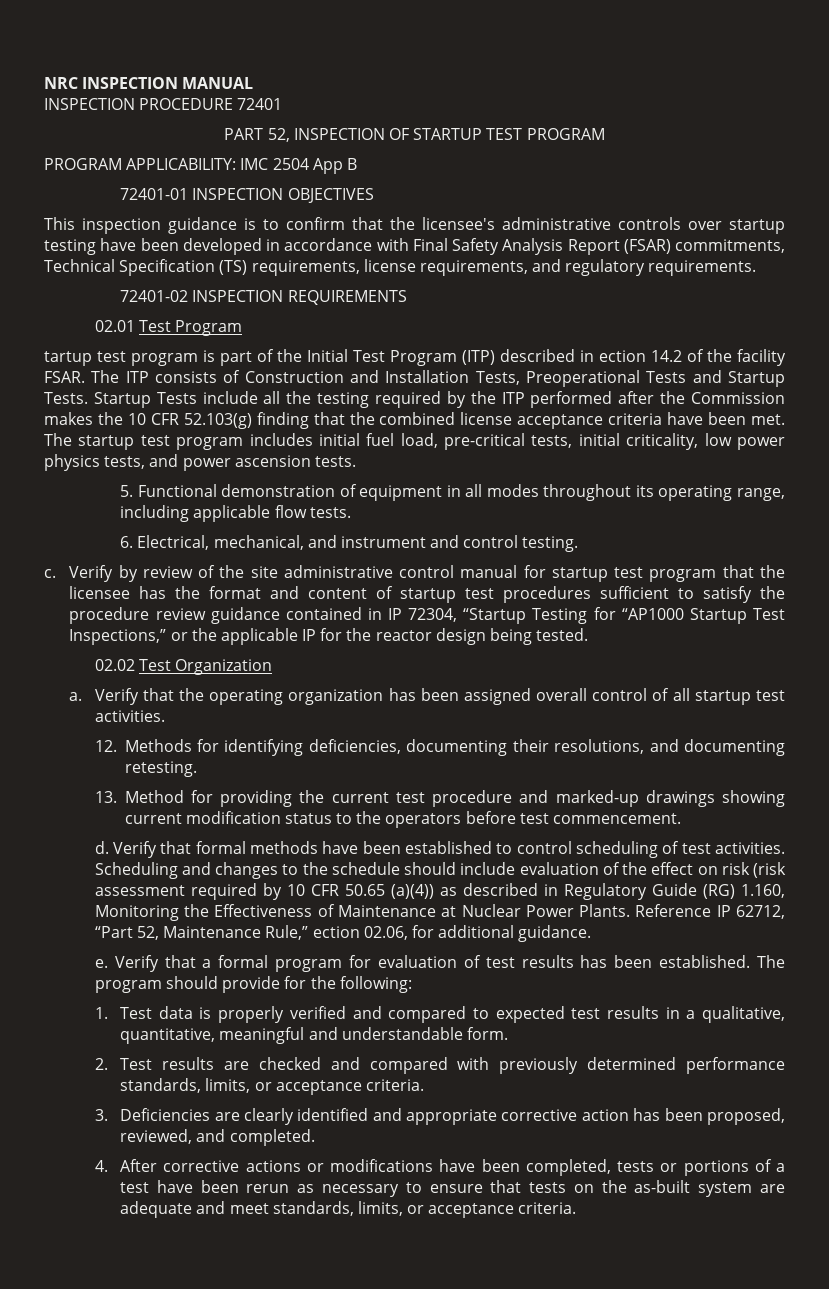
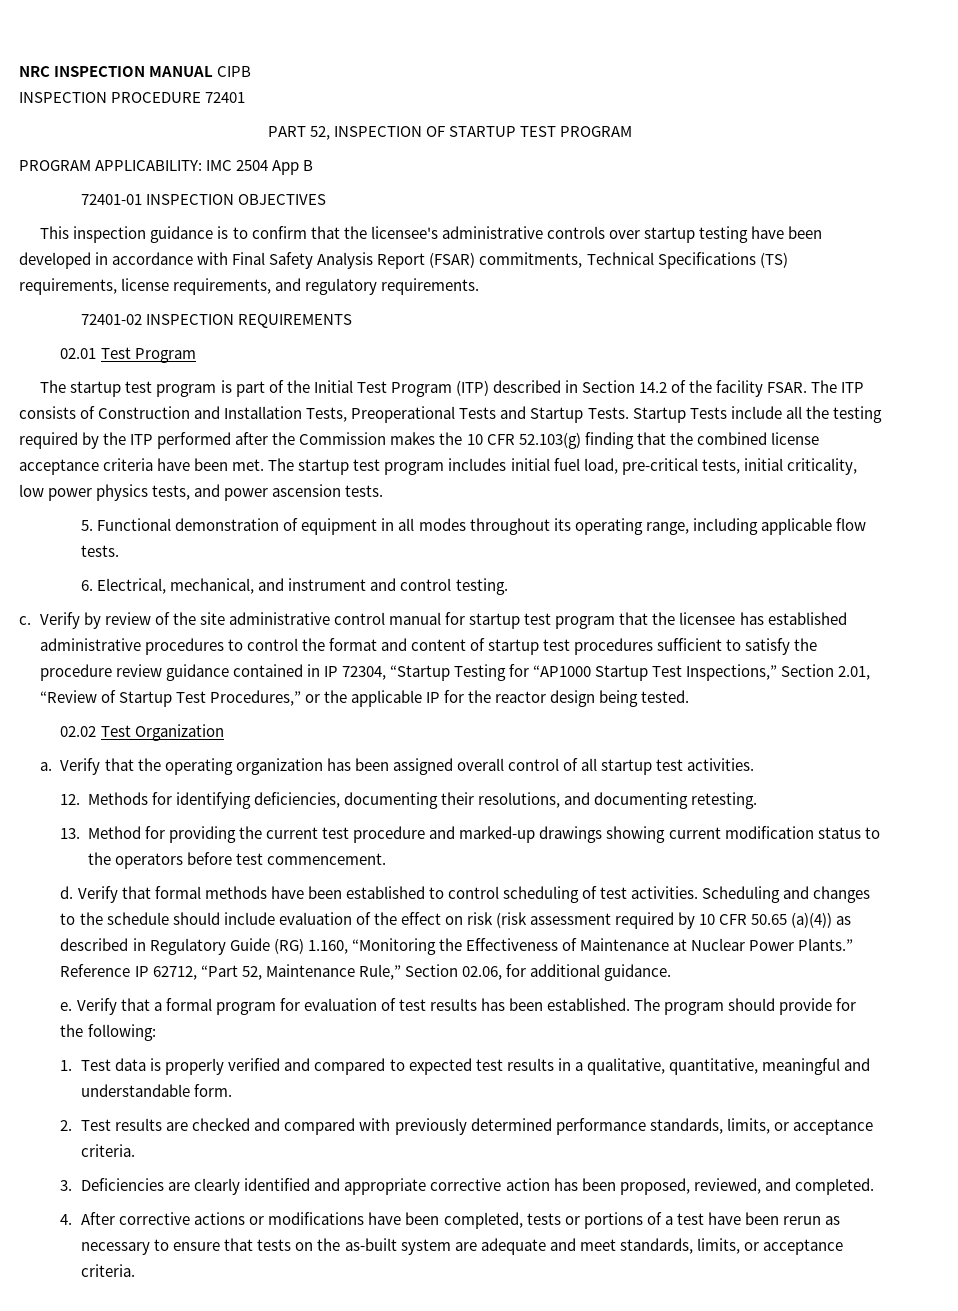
- NRC INSPECTION MANUAL
+ NRC INSPECTION MANUAL CIPB
- This inspection guidance is to confirm that the licensee's administrative controls over startup testing have been developed in accordance with Final Safety Analysis Report (FSAR) commitments, Technical Specification (TS) requirements, license requirements, and regulatory requirements.
+ This inspection guidance is to confirm that the licensee's administrative controls over startup testing have been developed in accordance with Final Safety Analysis Report (FSAR) commitments, Technical Specifications (TS) requirements, license requirements, and regulatory requirements.
- tartup test program is part of the Initial Test Program (ITP) described in ection 14.2 of the facility FSAR.
+ The startup test program is part of the Initial Test Program (ITP) described in Section 14.2 of the facility FSAR.
- Verify by review of the site administrative control manual for startup test program that the licensee has the format and content of startup test procedures sufficient to satisfy the procedure review guidance contained in IP 72304, “Startup Testing for “AP1000 Startup Test Inspections,” or the applicable IP for the reactor design being tested.
+ Verify by review of the site administrative control manual for startup test program that the licensee has established administrative procedures to control the format and content of startup test procedures sufficient to satisfy the procedure review guidance contained in IP 72304, “Startup Testing for “AP1000 Startup Test Inspections,” Section 2.01, “Review of Startup Test Procedures,” or the applicable IP for the reactor design being tested.
- Scheduling and changes to the schedule should include evaluation of the effect on risk (risk assessment required by 10 CFR 50.65 (a)(4)) as described in Regulatory Guide (RG) 1.160, Monitoring the Effectiveness of Maintenance at Nuclear Power Plants.
+ Scheduling and changes to the schedule should include evaluation of the effect on risk (risk assessment required by 10 CFR 50.65 (a)(4)) as described in Regulatory Guide (RG) 1.160, “Monitoring the Effectiveness of Maintenance at Nuclear Power Plants.”
- Reference IP 62712, “Part 52, Maintenance Rule,” ection 02.06, for additional guidance.
+ Reference IP 62712, “Part 52, Maintenance Rule,” Section 02.06, for additional guidance.

